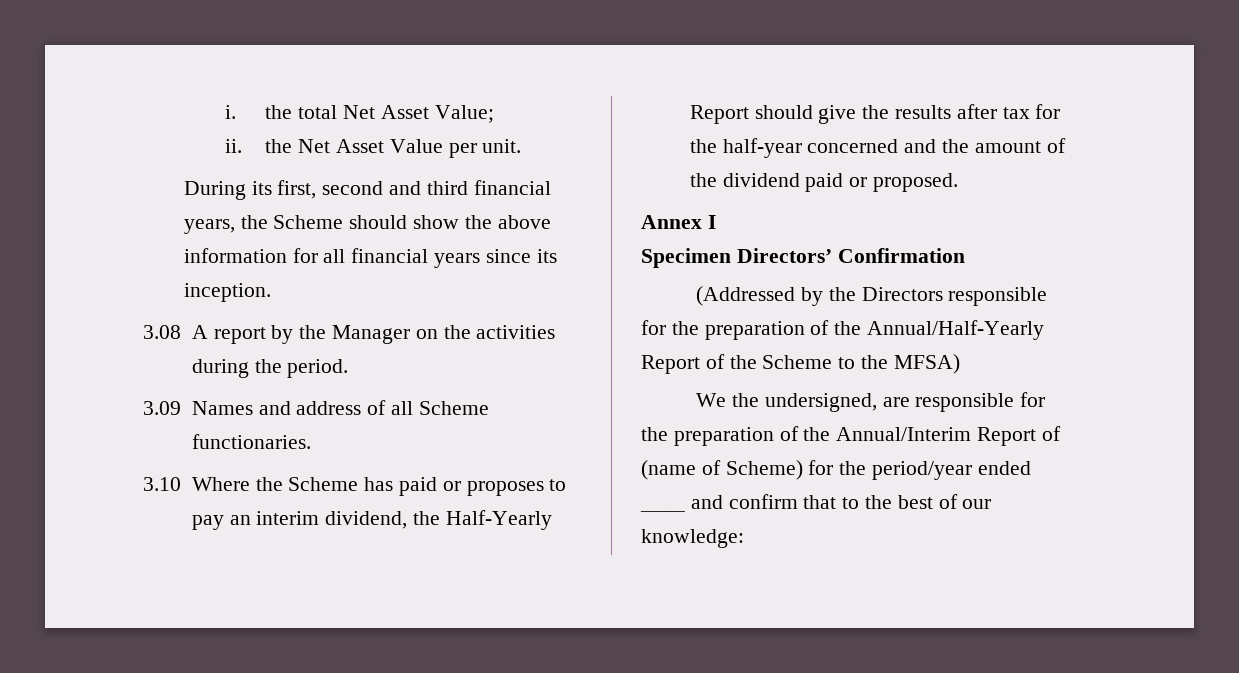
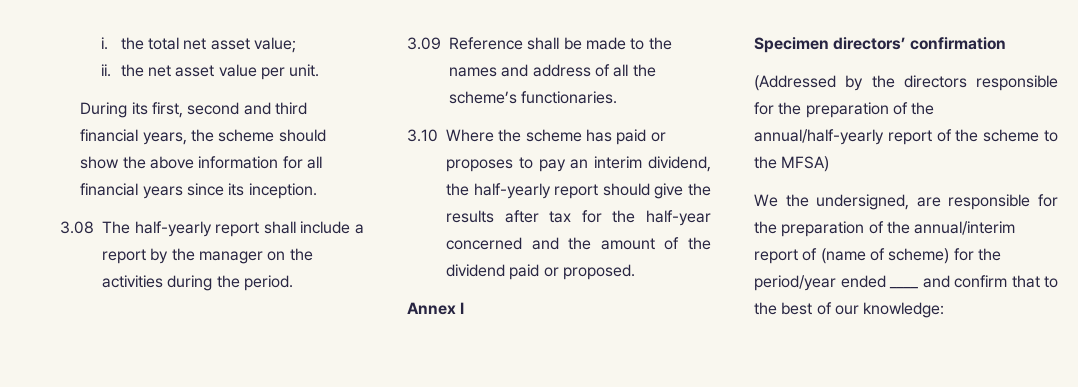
- i. the total Net Asset Value;
+ i. the total net asset value;
- ii. the Net Asset Value per unit.
+ ii. the net asset value per unit.
- During its first, second and third financial years, the Scheme should show the above information for all financial years since its inception.
+ During its first, second and third financial years, the scheme should show the above information for all financial years since its inception.
- 3.08 A report by the Manager on the activities during the period.
+ 3.08 The half-yearly report shall include a report by the manager on the activities during the period.
- 3.09 Names and address of all Scheme functionaries.
+ 3.09 Reference shall be made to the names and address of all the scheme’s functionaries.
- 3.10 Where the Scheme has paid or proposes to pay an interim dividend, the Half-Yearly Report should give the results after tax for the half-year concerned and the amount of the dividend paid or proposed.
+ 3.10 Where the scheme has paid or proposes to pay an interim dividend, the half-yearly report should give the results after tax for the half-year concerned and the amount of the dividend paid or proposed.
- Specimen Directors’ Confirmation
+ Specimen directors’ confirmation
- (Addressed by the Directors responsible for the preparation of the Annual/Half-Yearly Report of the Scheme to the MFSA)
+ (Addressed by the directors responsible for the preparation of the annual/half-yearly report of the scheme to the MFSA)
- We the undersigned, are responsible for the preparation of the Annual/Interim Report of (name of Scheme) for the period/year ended ____ and confirm that to the best of our knowledge:
+ We the undersigned, are responsible for the preparation of the annual/interim report of (name of scheme) for the period/year ended ____ and confirm that to the best of our knowledge:

